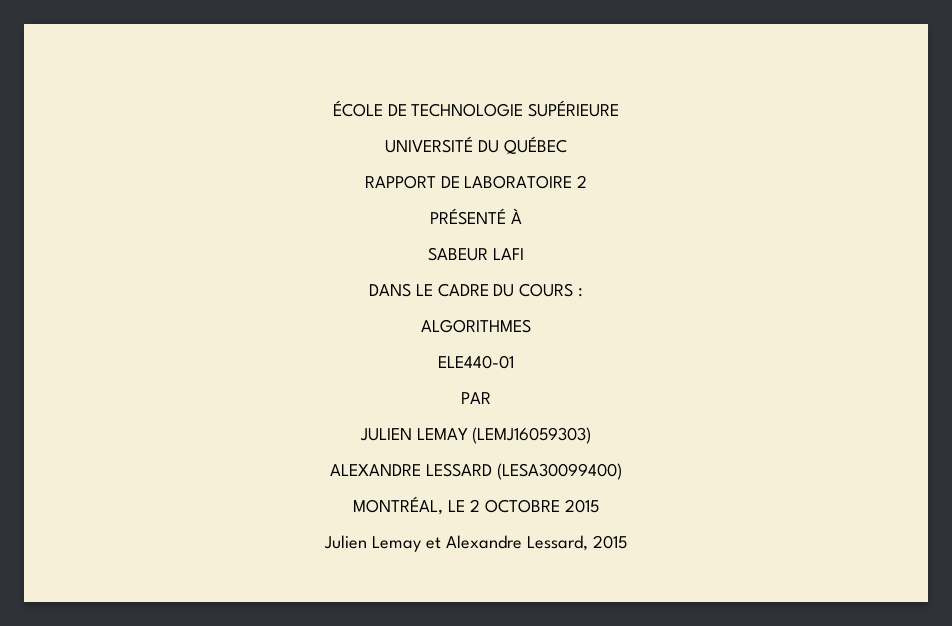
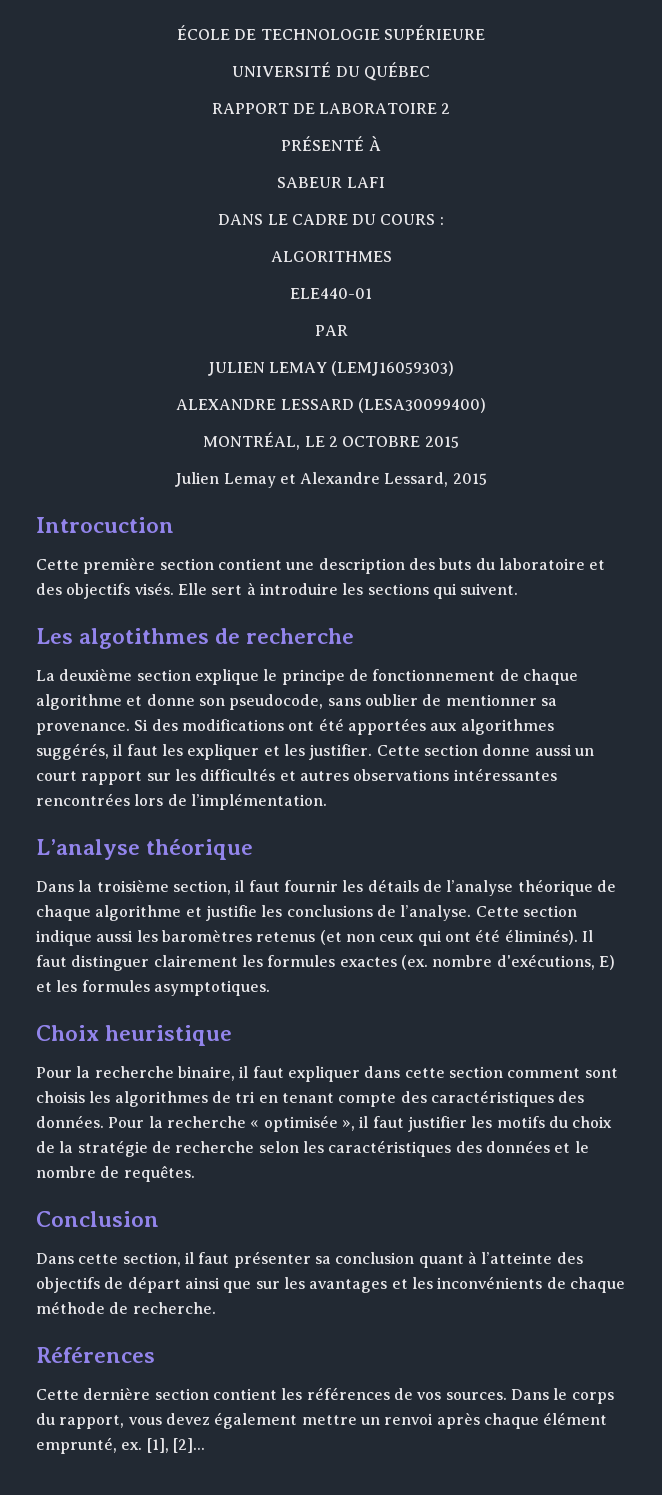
+ Introcuction
+ Cette première section contient une description des buts du laboratoire et des objectifs visés. Elle sert à introduire les sections qui suivent.
+ Les algotithmes de recherche
+ La deuxième section explique le principe de fonctionnement de chaque algorithme et donne son pseudocode, sans oublier de mentionner sa provenance. Si des modifications ont été apportées aux algorithmes suggérés, il faut les expliquer et les justifier. Cette section donne aussi un court rapport sur les difficultés et autres observations intéressantes rencontrées lors de l’implémentation.
+ L’analyse théorique
+ Dans la troisième section, il faut fournir les détails de l’analyse théorique de chaque algorithme et justifie les conclusions de l’analyse. Cette section indique aussi les baromètres retenus (et non ceux qui ont été éliminés). Il faut distinguer clairement les formules exactes (ex. nombre d'exécutions, E) et les formules asymptotiques.
+ Choix heuristique
+ Pour la recherche binaire, il faut expliquer dans cette section comment sont choisis les algorithmes de tri en tenant compte des caractéristiques des données. Pour la recherche « optimisée », il faut justifier les motifs du choix de la stratégie de recherche selon les caractéristiques des données et le nombre de requêtes.
+ Conclusion
+ Dans cette section, il faut présenter sa conclusion quant à l’atteinte des objectifs de départ ainsi que sur les avantages et les inconvénients de chaque méthode de recherche.
+ Références
+ Cette dernière section contient les références de vos sources. Dans le corps du rapport, vous devez également mettre un renvoi après chaque élément emprunté, ex. [1], [2]...

